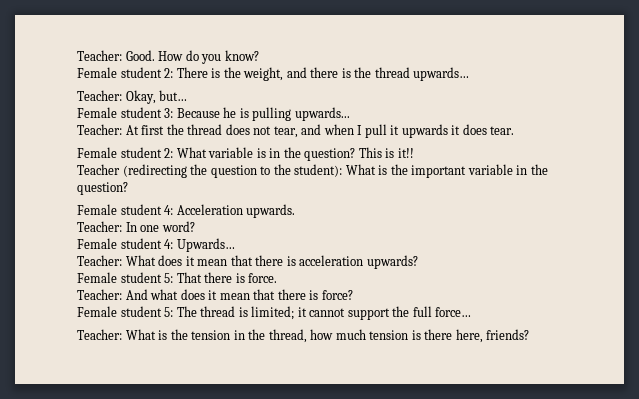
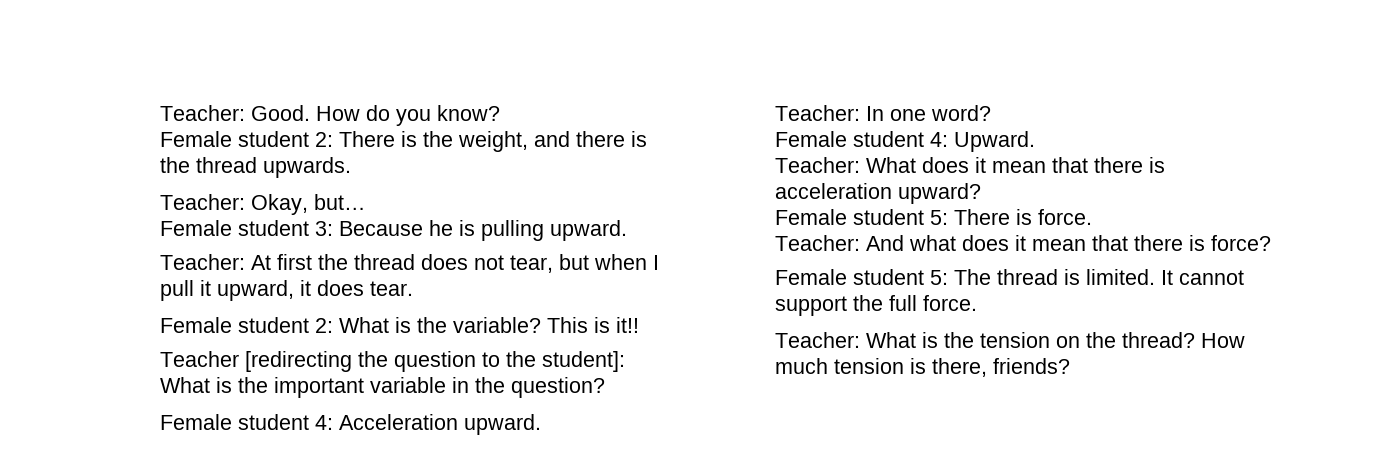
- Female student 2: There is the weight, and there is the thread upwards…
+ Female student 2: There is the weight, and there is the thread upwards.
- Female student 3: Because he is pulling upwards...
+ Female student 3: Because he is pulling upward.
- Teacher: At first the thread does not tear, and when I pull it upwards it does tear.
+ Teacher: At first the thread does not tear, but when I pull it upward, it does tear.
- Female student 2: What variable is in the question?
+ Female student 2: What is the variable?
- Teacher (redirecting the question to the student): What is the important variable in the question?
+ Teacher [redirecting the question to the student]: What is the important variable in the question?
- Female student 4: Acceleration upwards.
+ Female student 4: Acceleration upward.
- Female student 4: Upwards…
+ Female student 4: Upward.
- Teacher: What does it mean that there is acceleration upwards?
- Female student 5: That there is force.
+ Teacher: What does it mean that there is acceleration upward?
+ Female student 5: There is force.
- Female student 5: The thread is limited; it cannot support the full force…
+ Female student 5: The thread is limited. It cannot support the full force.
- Teacher: What is the tension in the thread, how much tension is there here, friends?
+ Teacher: What is the tension on the thread? How much tension is there, friends?

